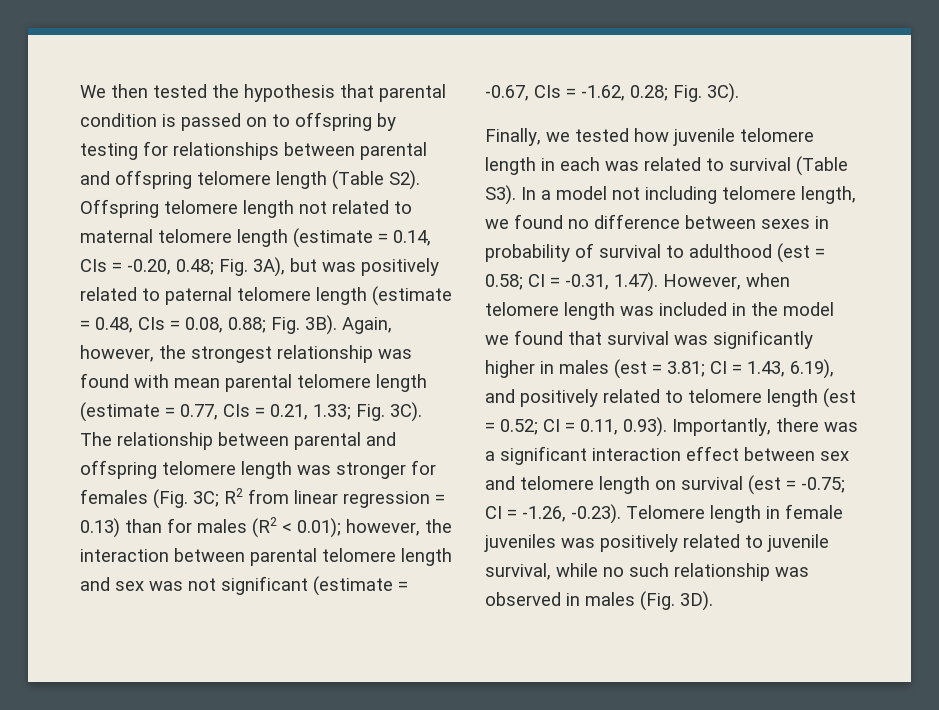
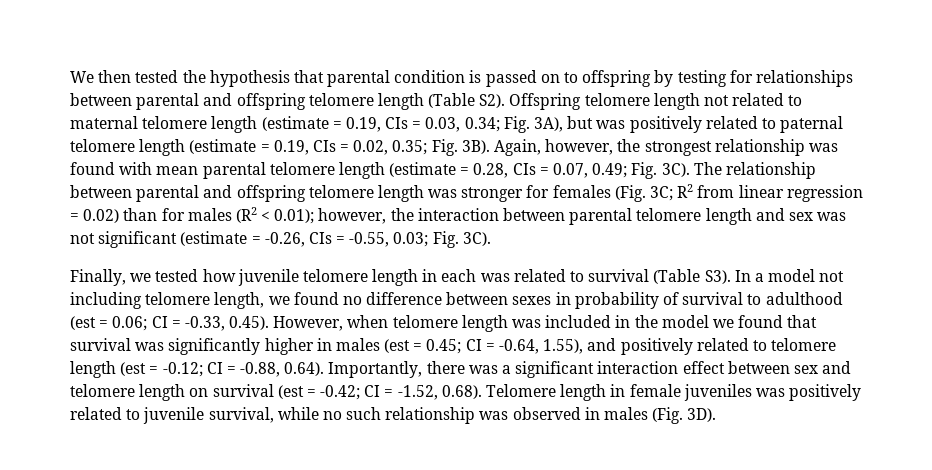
- We then tested the hypothesis that parental condition is passed on to offspring by testing for relationships between parental and offspring telomere length (Table S2). Offspring telomere length not related to maternal telomere length (estimate = 0.14, CIs = -0.20, 0.48; Fig. 3A), but was positively related to paternal telomere length (estimate = 0.48, CIs = 0.08, 0.88; Fig. 3B).
+ We then tested the hypothesis that parental condition is passed on to offspring by testing for relationships between parental and offspring telomere length (Table S2). Offspring telomere length not related to maternal telomere length (estimate = 0.19, CIs = 0.03, 0.34; Fig. 3A), but was positively related to paternal telomere length (estimate = 0.19, CIs = 0.02, 0.35; Fig. 3B).
- Again, however, the strongest relationship was found with mean parental telomere length (estimate = 0.77, CIs = 0.21, 1.33; Fig. 3C).
+ Again, however, the strongest relationship was found with mean parental telomere length (estimate = 0.28, CIs = 0.07, 0.49; Fig. 3C).
- The relationship between parental and offspring telomere length was stronger for females (Fig. 3C; R2 from linear regression = 0.13) than for males (R2 < 0.01); however, the interaction between parental telomere length and sex was not significant (estimate = -0.67, CIs = -1.62, 0.28; Fig. 3C).
+ The relationship between parental and offspring telomere length was stronger for females (Fig. 3C; R2 from linear regression = 0.02) than for males (R2 < 0.01); however, the interaction between parental telomere length and sex was not significant (estimate = -0.26, CIs = -0.55, 0.03; Fig. 3C).
- Finally, we tested how juvenile telomere length in each was related to survival (Table S3). In a model not including telomere length, we found no difference between sexes in probability of survival to adulthood (est = 0.58; CI = -0.31, 1.47). However, when telomere length was included in the model we found that survival was significantly higher in males (est = 3.81; CI = 1.43, 6.19), and positively related to telomere length (est = 0.52; CI = 0.11, 0.93). Importantly, there was a significant interaction effect between sex and telomere length on survival (est = -0.75; CI = -1.26, -0.23). Telomere length in female juveniles was positively related to juvenile survival, while no such relationship was observed in males (Fig. 3D).
+ Finally, we tested how juvenile telomere length in each was related to survival (Table S3). In a model not including telomere length, we found no difference between sexes in probability of survival to adulthood (est = 0.06; CI = -0.33, 0.45). However, when telomere length was included in the model we found that survival was significantly higher in males (est = 0.45; CI = -0.64, 1.55), and positively related to telomere length (est = -0.12; CI = -0.88, 0.64). Importantly, there was a significant interaction effect between sex and telomere length on survival (est = -0.42; CI = -1.52, 0.68). Telomere length in female juveniles was positively related to juvenile survival, while no such relationship was observed in males (Fig. 3D).

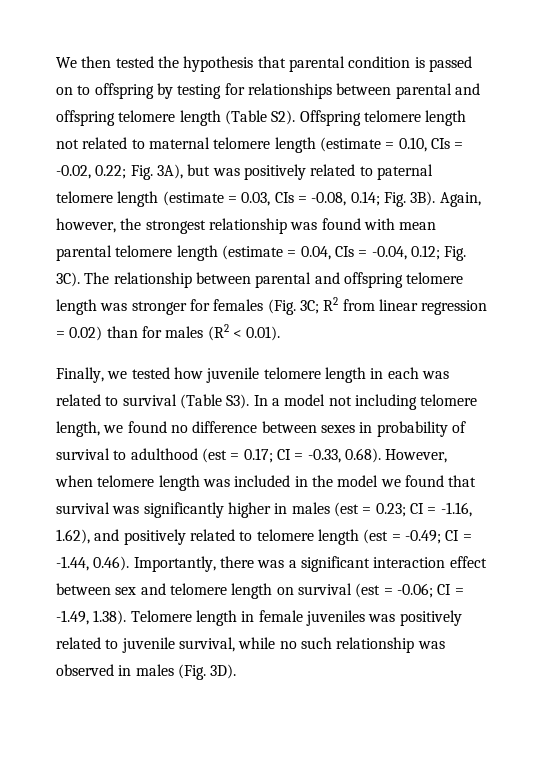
- We then tested the hypothesis that parental condition is passed on to offspring by testing for relationships between parental and offspring telomere length (Table S2). Offspring telomere length not related to maternal telomere length (estimate = 0.19, CIs = 0.03, 0.34; Fig. 3A), but was positively related to paternal telomere length (estimate = 0.19, CIs = 0.02, 0.35; Fig. 3B).
+ We then tested the hypothesis that parental condition is passed on to offspring by testing for relationships between parental and offspring telomere length (Table S2). Offspring telomere length not related to maternal telomere length (estimate = 0.10, CIs = -0.02, 0.22; Fig. 3A), but was positively related to paternal telomere length (estimate = 0.03, CIs = -0.08, 0.14; Fig. 3B).
- Again, however, the strongest relationship was found with mean parental telomere length (estimate = 0.28, CIs = 0.07, 0.49; Fig. 3C).
+ Again, however, the strongest relationship was found with mean parental telomere length (estimate = 0.04, CIs = -0.04, 0.12; Fig. 3C).
- The relationship between parental and offspring telomere length was stronger for females (Fig. 3C; R2 from linear regression = 0.02) than for males (R2 < 0.01); however, the interaction between parental telomere length and sex was not significant (estimate = -0.26, CIs = -0.55, 0.03; Fig. 3C).
+ The relationship between parental and offspring telomere length was stronger for females (Fig. 3C; R2 from linear regression = 0.02) than for males (R2 < 0.01).
- Finally, we tested how juvenile telomere length in each was related to survival (Table S3). In a model not including telomere length, we found no difference between sexes in probability of survival to adulthood (est = 0.06;
+ Finally, we tested how juvenile telomere length in each was related to survival (Table S3). In a model not including telomere length, we found no difference between sexes in probability of survival to adulthood (est = 0.17;
- CI = -0.33, 0.45). However, when telomere length was included in the model we found that survival was significantly higher in males (est = 0.45; CI = -0.64, 1.55), and positively related to telomere length (est = -0.12; CI = -0.88, 0.64). Importantly, there was a significant interaction effect between sex and telomere length on survival (est = -0.42; CI = -1.52, 0.68). Telomere length in female juveniles was positively related to juvenile survival, while no such relationship was observed in males (Fig. 3D).
+ CI = -0.33, 0.68). However, when telomere length was included in the model we found that survival was significantly higher in males (est = 0.23; CI = -1.16, 1.62), and positively related to telomere length (est = -0.49; CI = -1.44, 0.46). Importantly, there was a significant interaction effect between sex and telomere length on survival (est = -0.06; CI = -1.49, 1.38). Telomere length in female juveniles was positively related to juvenile survival, while no such relationship was observed in males (Fig. 3D).

